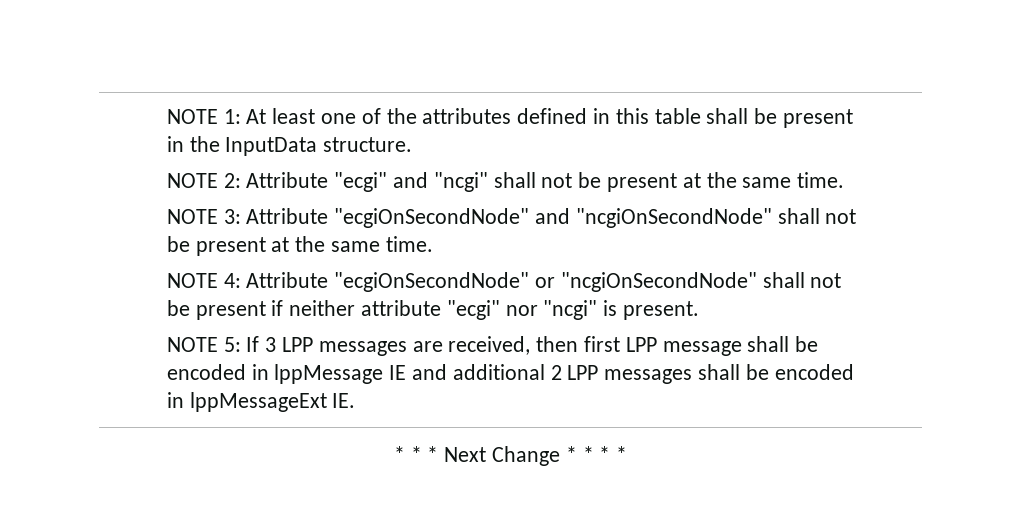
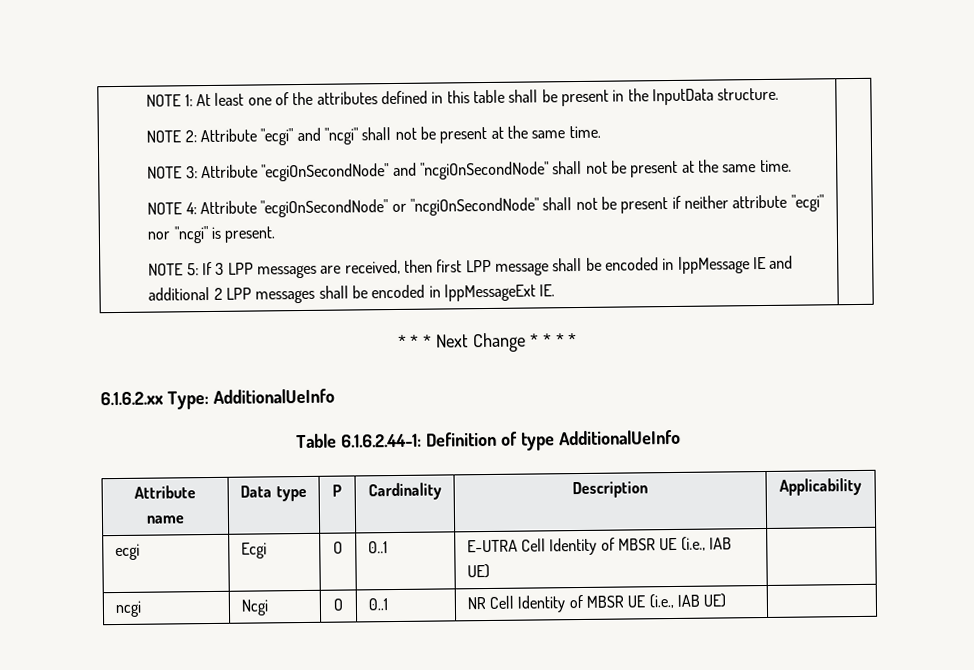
+ 6.1.6.2.xx Type: AdditionalUeInfo
+ Table 6.1.6.2.44-1: Definition of type AdditionalUeInfo
+ Attribute name | Data type | P | Cardinality | Description | Applicability
+ ecgi | Ecgi | O | 0..1 | E-UTRA Cell Identity of MBSR UE (i.e., IAB UE) |
+ ncgi | Ncgi | O | 0..1 | NR Cell Identity of MBSR UE (i.e., IAB UE) |

